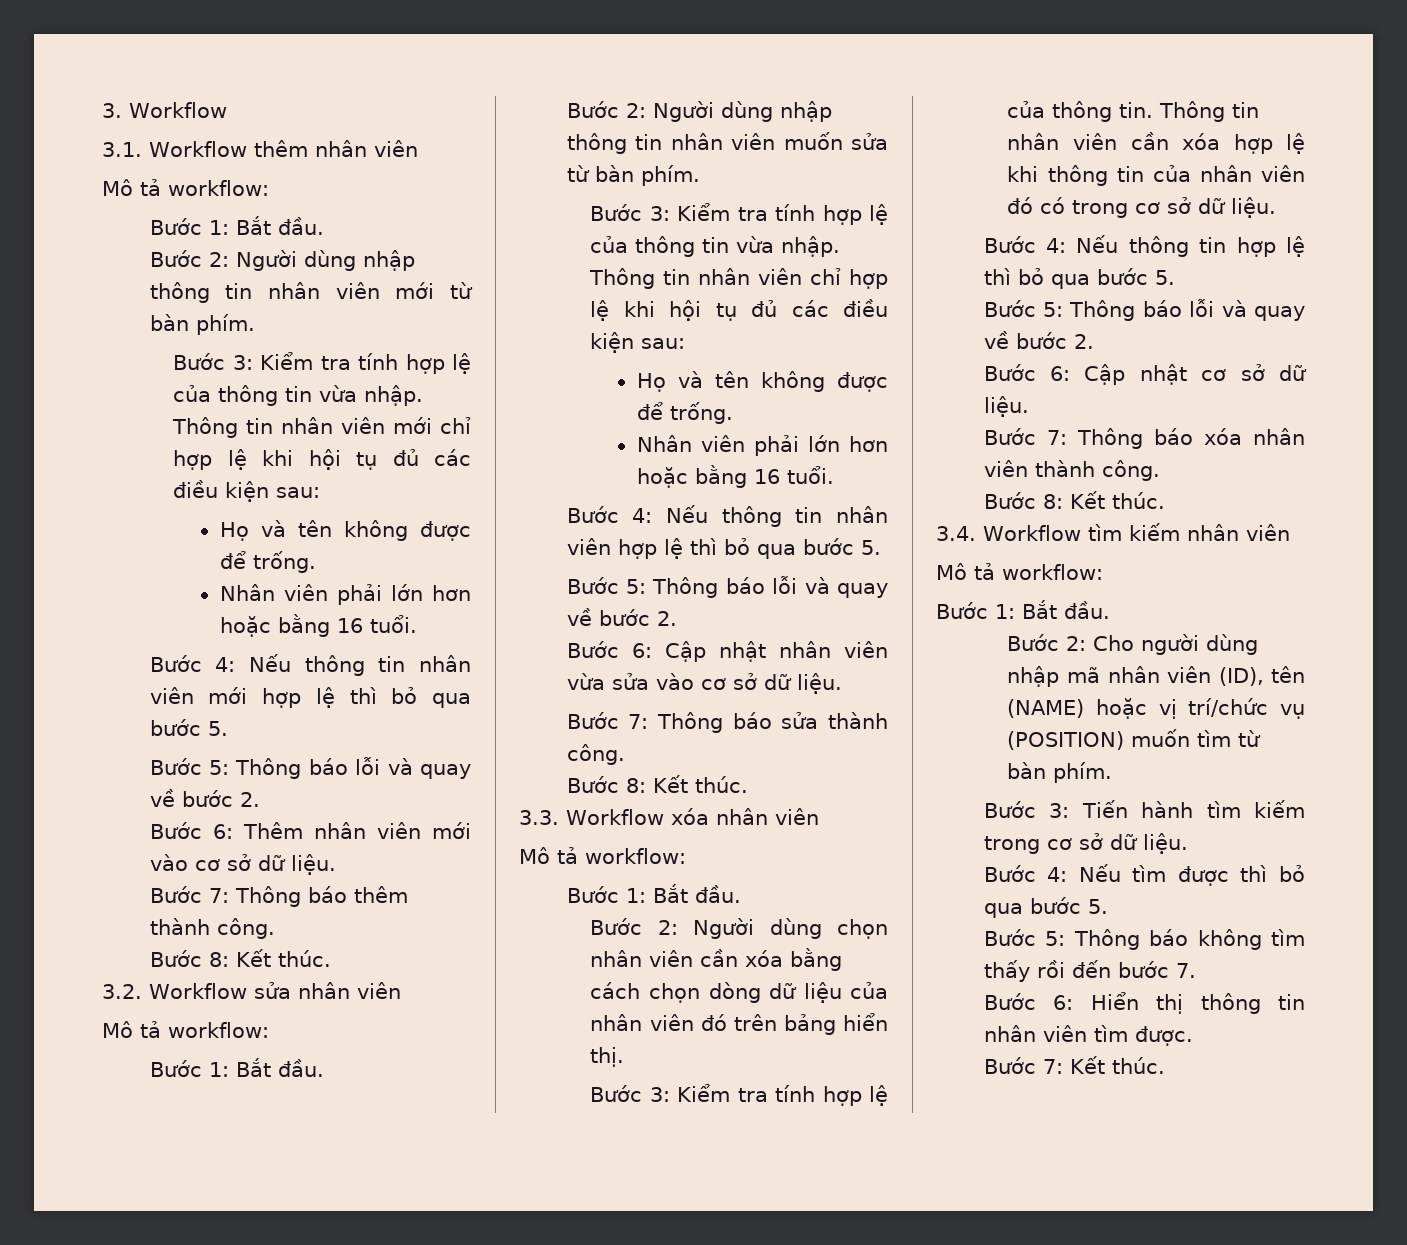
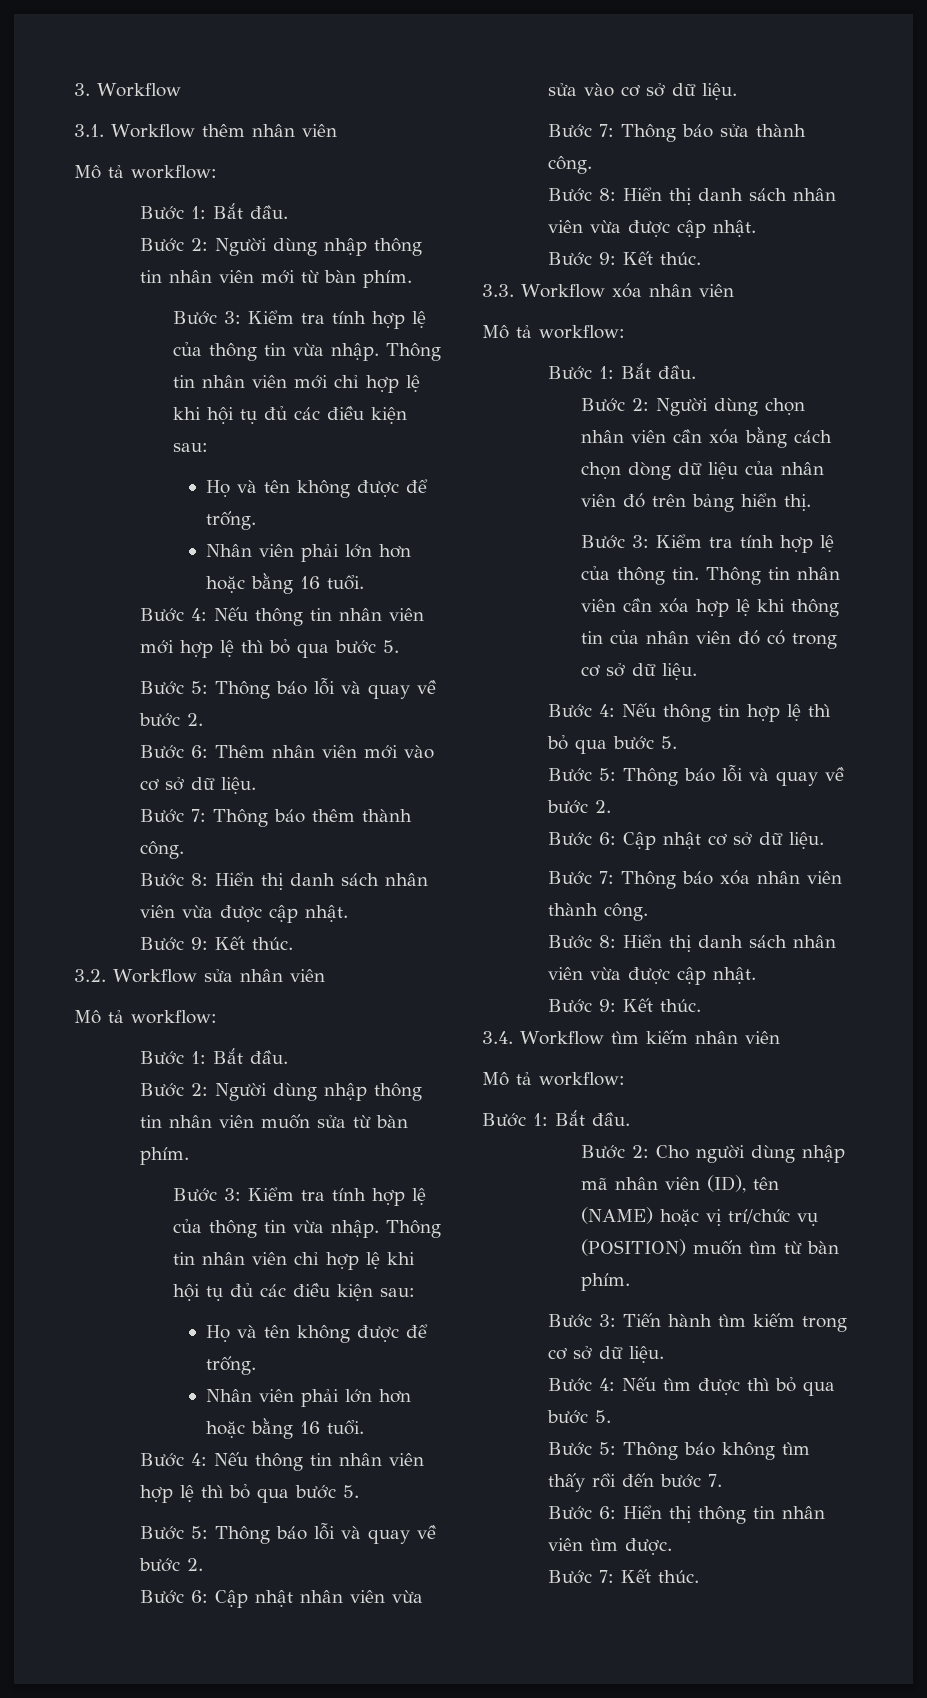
  Bước 7: Thông báo thêm thành công.
- Bước 8: Kết thúc.
+ Bước 8: Hiển thị danh sách nhân viên vừa được cập nhật.
+ Bước 9: Kết thúc.
  Bước 7: Thông báo sửa thành công.
- Bước 8: Kết thúc.
+ Bước 8: Hiển thị danh sách nhân viên vừa được cập nhật.
+ Bước 9: Kết thúc.
  Bước 7: Thông báo xóa nhân viên thành công.
- Bước 8: Kết thúc.
+ Bước 8: Hiển thị danh sách nhân viên vừa được cập nhật.
+ Bước 9: Kết thúc.

